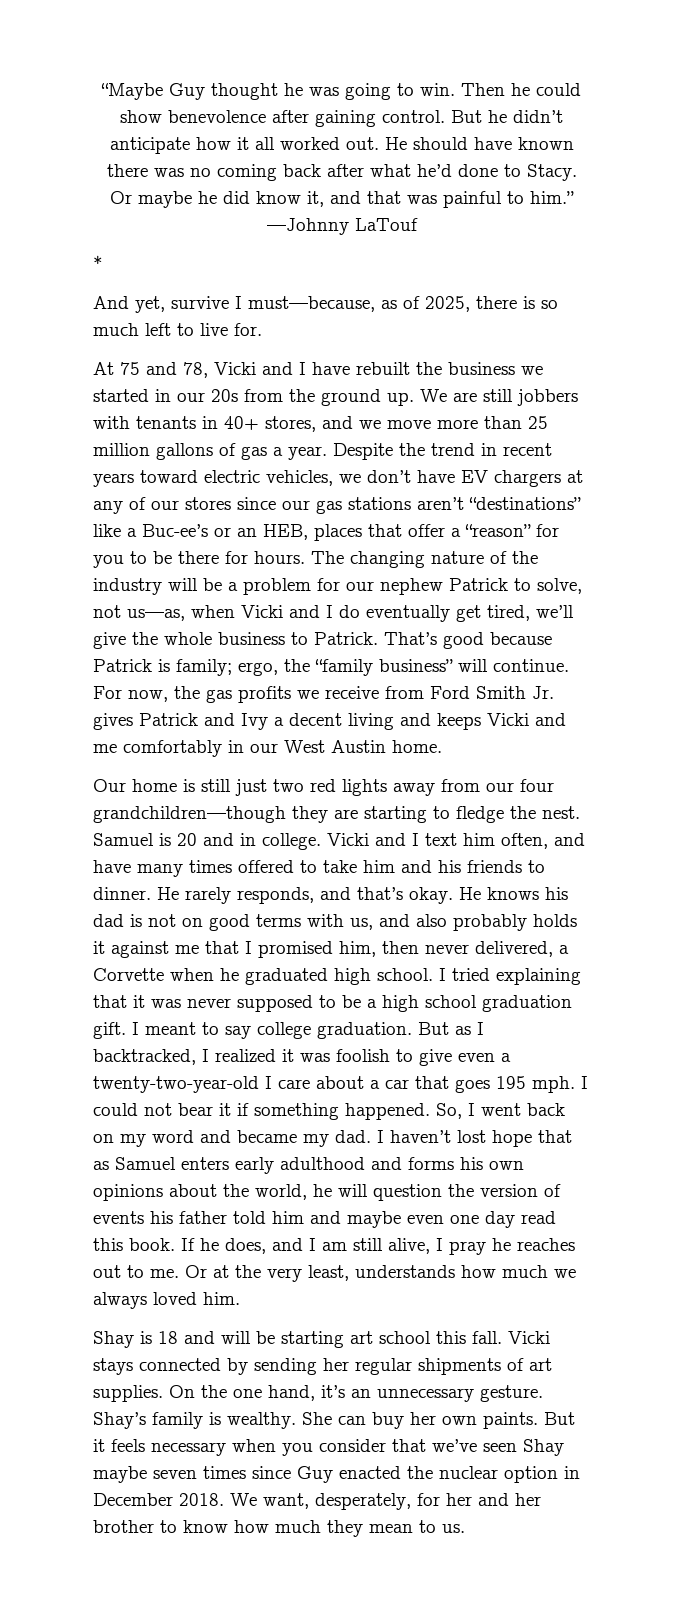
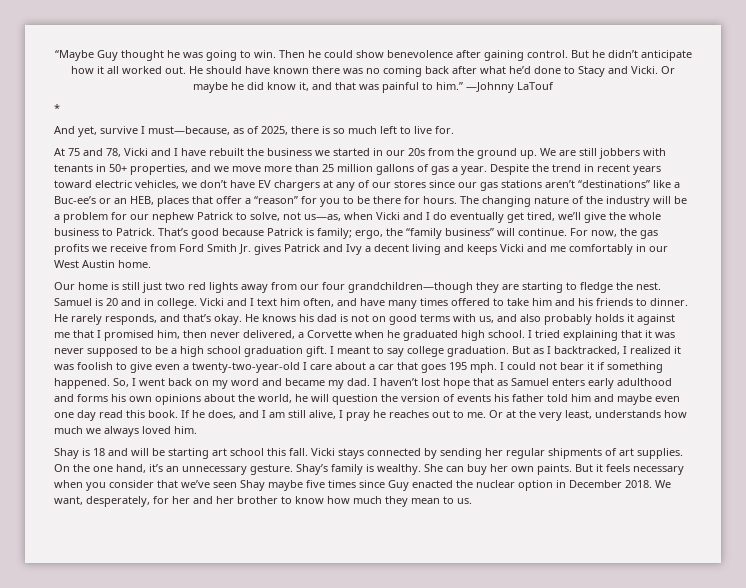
- He should have known there was no coming back after what he’d done to Stacy.
+ He should have known there was no coming back after what he’d done to Stacy and Vicki.
- We are still jobbers with tenants in 40+ stores, and we move more than 25 million gallons of gas a year.
+ We are still jobbers with tenants in 50+ properties, and we move more than 25 million gallons of gas a year.
- But it feels necessary when you consider that we’ve seen Shay maybe seven times since Guy enacted the nuclear option in December 2018.
+ But it feels necessary when you consider that we’ve seen Shay maybe five times since Guy enacted the nuclear option in December 2018.

